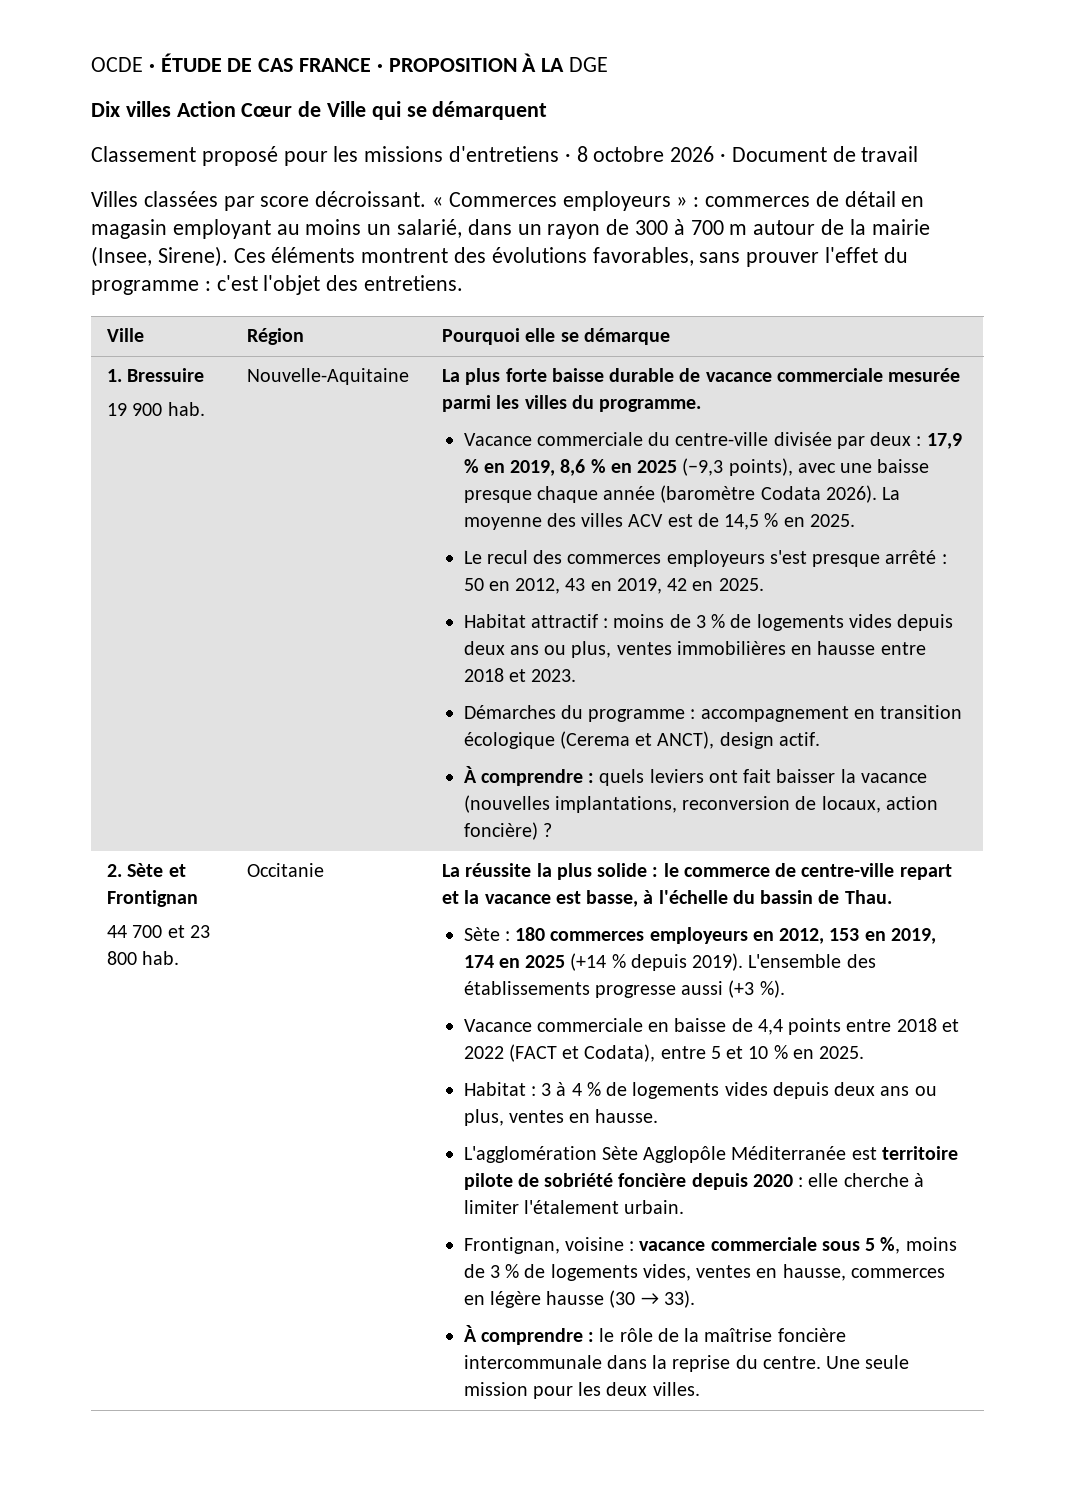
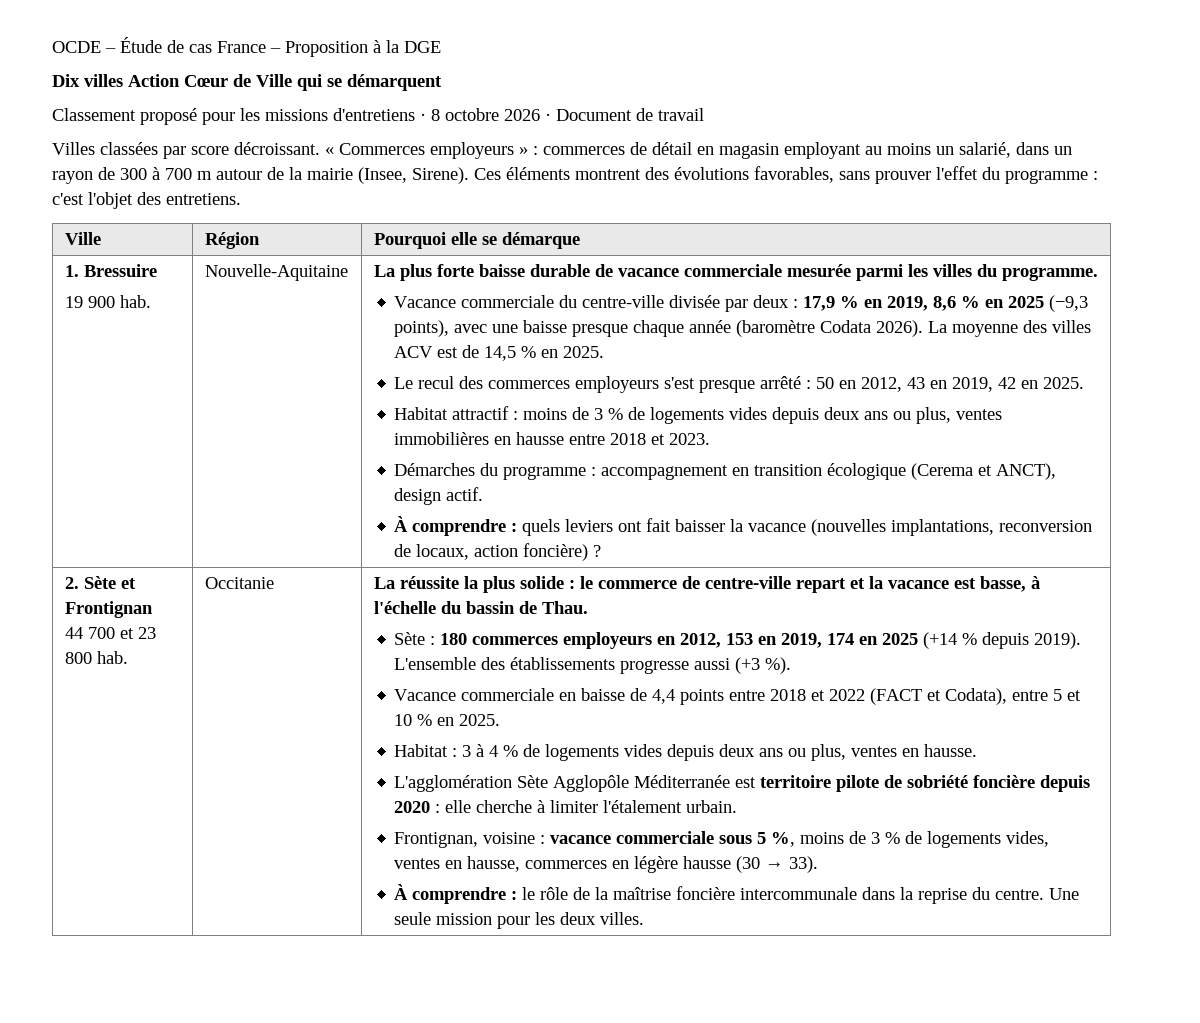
- OCDE · ÉTUDE DE CAS FRANCE · PROPOSITION À LA DGE
+ OCDE – Étude de cas France – Proposition à la DGE

